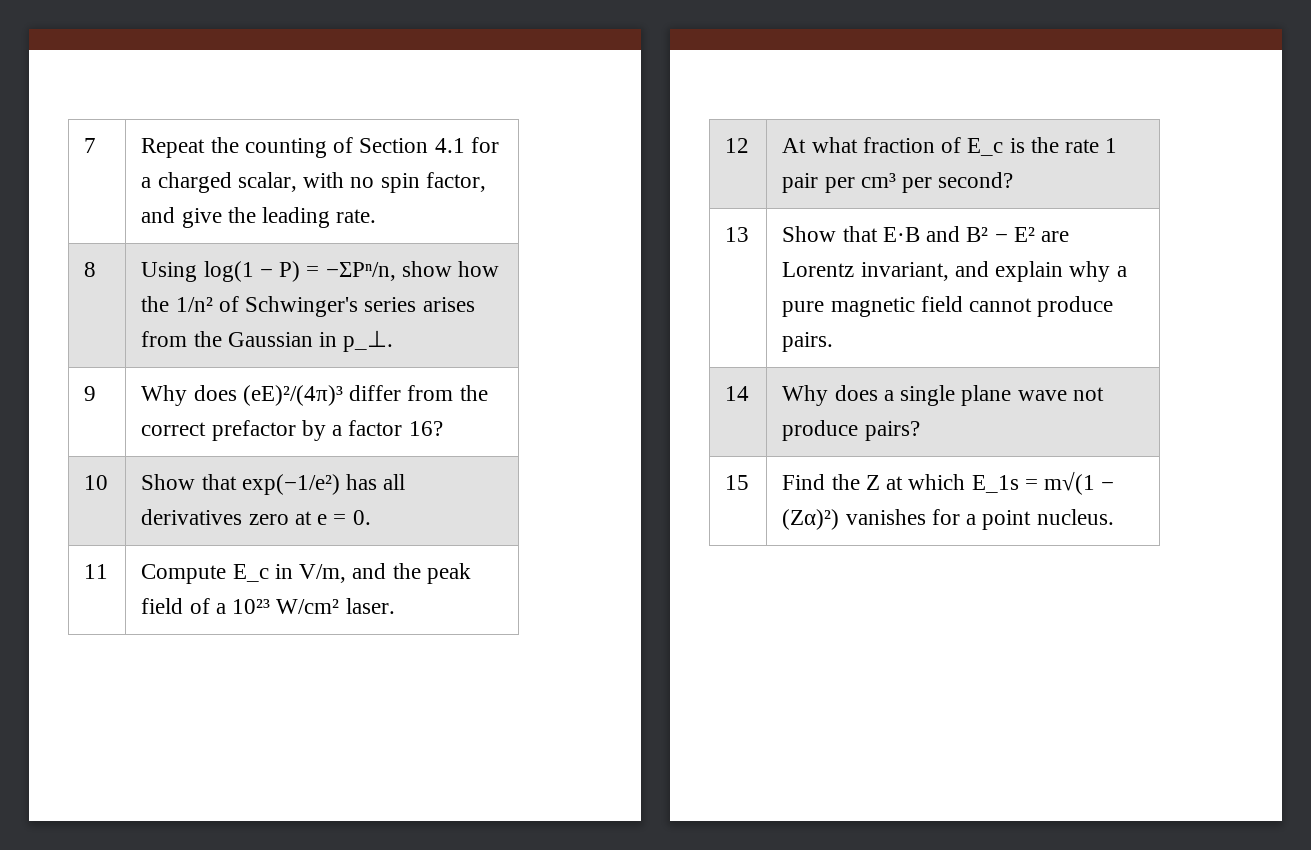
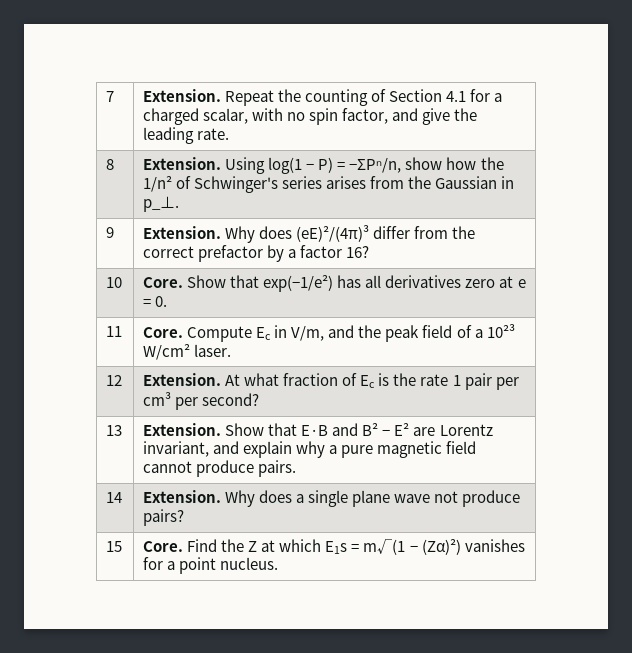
- 7 | Repeat the counting of Section 4.1 for a charged scalar, with no spin factor, and give the leading rate.
+ 7 | Extension. Repeat the counting of Section 4.1 for a charged scalar, with no spin factor, and give the leading rate.
- 8 | Using log(1 − P) = −ΣPⁿ/n, show how the 1/n² of Schwinger's series arises from the Gaussian in p_⊥.
+ 8 | Extension. Using log(1 − P) = −ΣPⁿ/n, show how the 1/n² of Schwinger's series arises from the Gaussian in p_⊥.
- 9 | Why does (eE)²/(4π)³ differ from the correct prefactor by a factor 16?
+ 9 | Extension. Why does (eE)²/(4π)³ differ from the correct prefactor by a factor 16?
- 10 | Show that exp(−1/e²) has all derivatives zero at e = 0.
+ 10 | Core. Show that exp(−1/e²) has all derivatives zero at e = 0.
- 11 | Compute E_c in V/m, and the peak field of a 10²³ W/cm² laser.
+ 11 | Core. Compute Ec in V/m, and the peak field of a 10²³ W/cm² laser.
- 12 | At what fraction of E_c is the rate 1 pair per cm³ per second?
+ 12 | Extension. At what fraction of Ec is the rate 1 pair per cm³ per second?
- 13 | Show that E·B and B² − E² are Lorentz invariant, and explain why a pure magnetic field cannot produce pairs.
+ 13 | Extension. Show that E·B and B² − E² are Lorentz invariant, and explain why a pure magnetic field cannot produce pairs.
- 14 | Why does a single plane wave not produce pairs?
+ 14 | Extension. Why does a single plane wave not produce pairs?
- 15 | Find the Z at which E_1s = m√(1 − (Zα)²) vanishes for a point nucleus.
+ 15 | Core. Find the Z at which E1s = m√(1 − (Zα)²) vanishes for a point nucleus.

